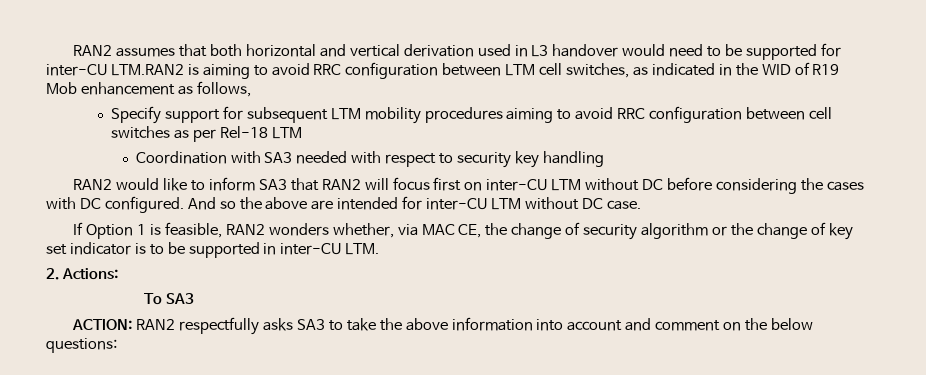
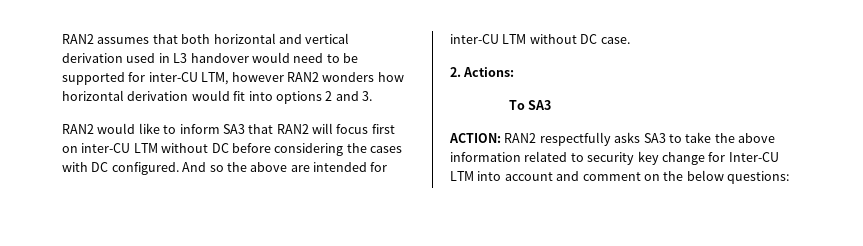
- RAN2 assumes that both horizontal and vertical derivation used in L3 handover would need to be supported for inter-CU LTM.RAN2 is aiming to avoid RRC configuration between LTM cell switches, as indicated in the WID of R19 Mob enhancement as follows,
- Specify support for subsequent LTM mobility procedures aiming to avoid RRC configuration between cell switches as per Rel-18 LTM
- Coordination with SA3 needed with respect to security key handling
+ RAN2 assumes that both horizontal and vertical derivation used in L3 handover would need to be supported for inter-CU LTM, however RAN2 wonders how horizontal derivation would fit into options 2 and 3.
- If Option 1 is feasible, RAN2 wonders whether, via MAC CE, the change of security algorithm or the change of key set indicator is to be supported in inter-CU LTM.
- ACTION: RAN2 respectfully asks SA3 to take the above information into account and comment on the below questions:
+ ACTION: RAN2 respectfully asks SA3 to take the above information related to security key change for Inter-CU LTM into account and comment on the below questions:

